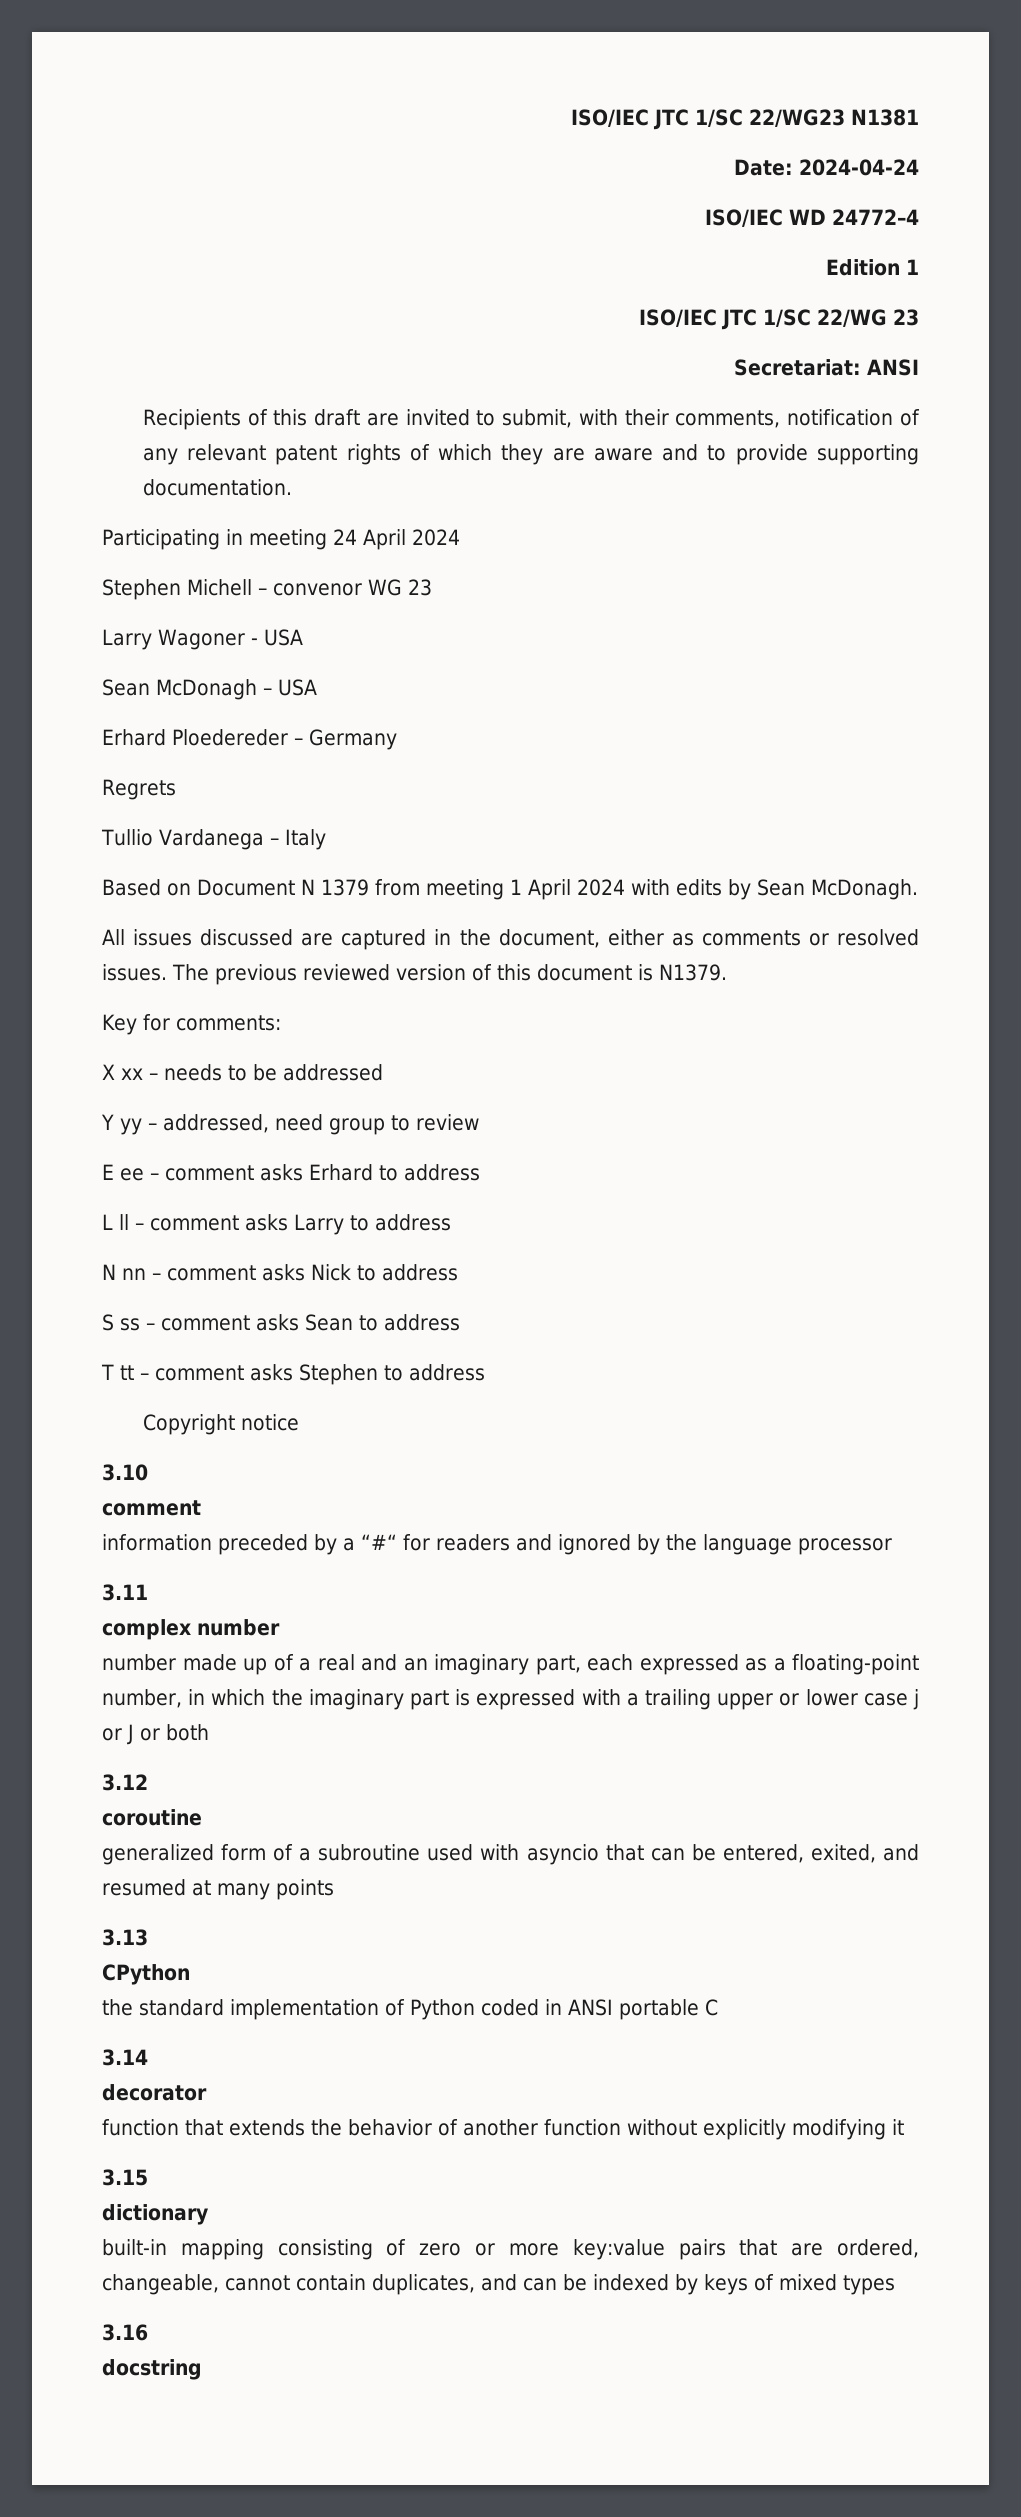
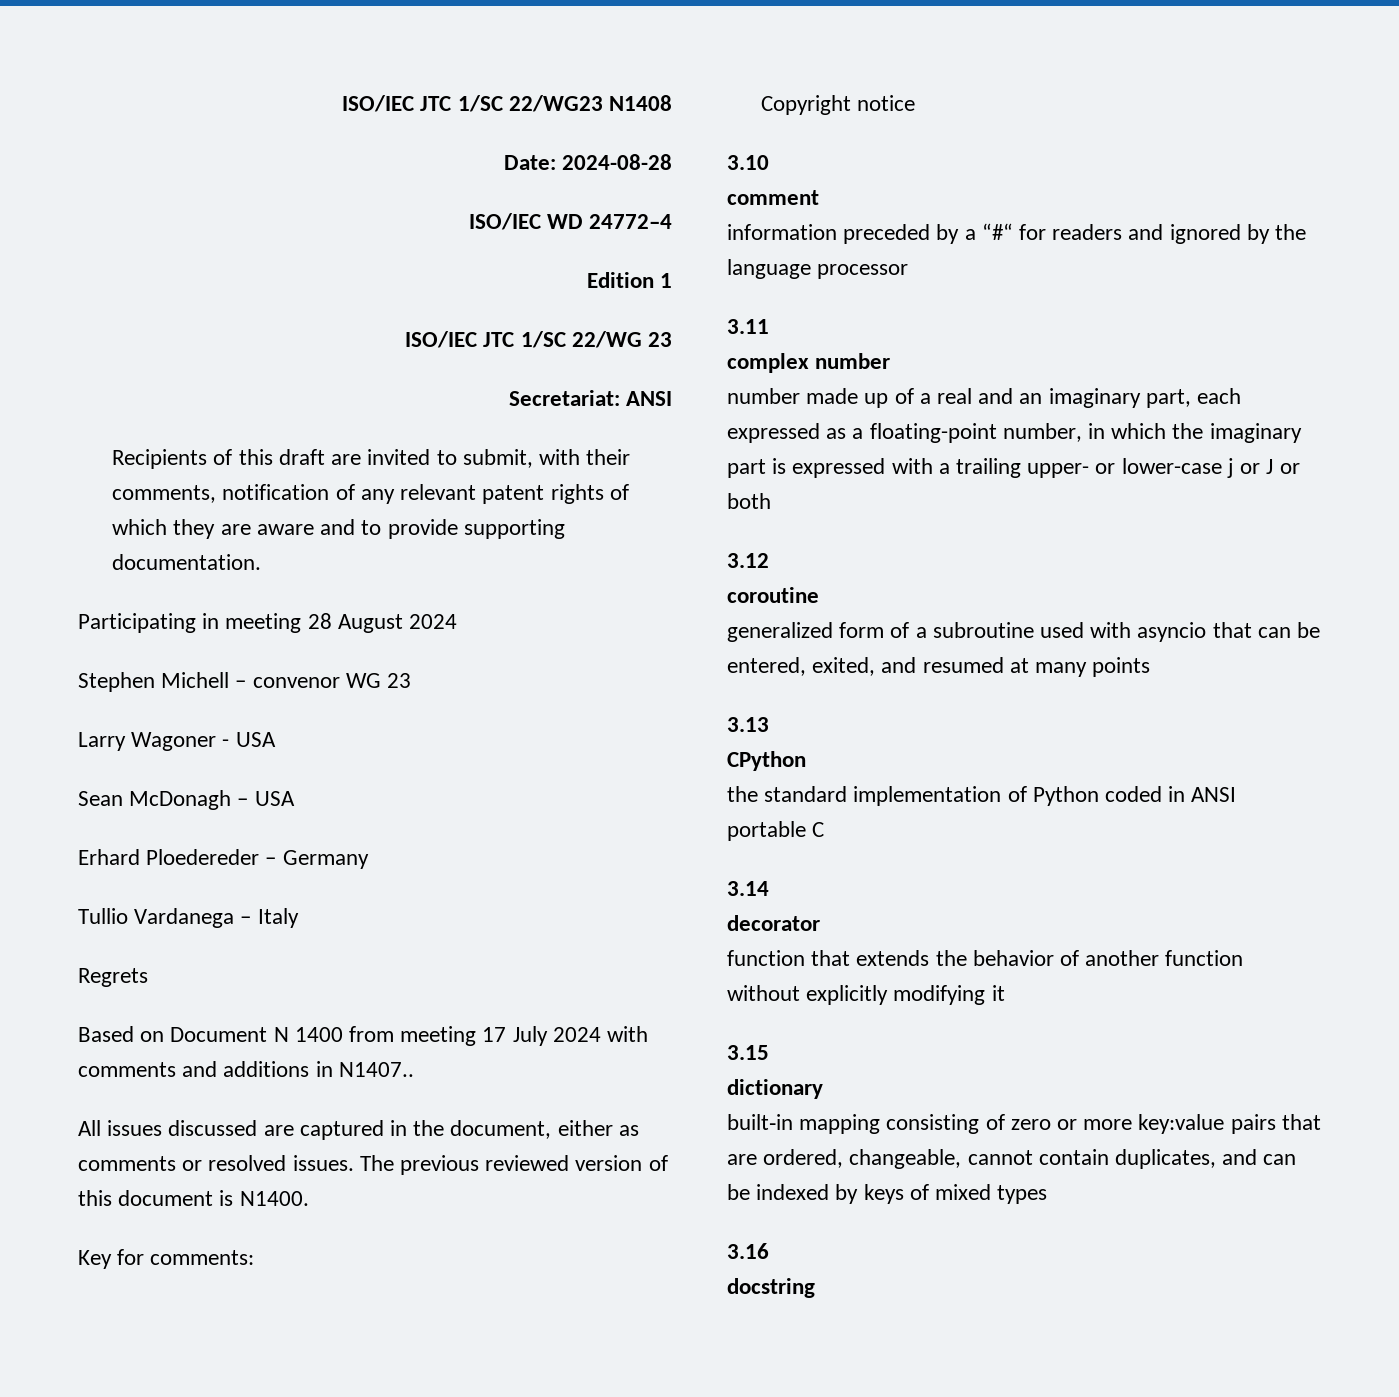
- ISO/IEC JTC 1/SC 22/WG23 N1381
+ ISO/IEC JTC 1/SC 22/WG23 N1408
- Date: 2024-04-24
+ Date: 2024-08-28
- Participating in meeting 24 April 2024
+ Participating in meeting 28 August 2024
- Regrets
+ Regrets
- Based on Document N 1379 from meeting 1 April 2024 with edits by Sean McDonagh.
+ Based on Document N 1400 from meeting 17 July 2024 with comments and additions in N1407..
- The previous reviewed version of this document is N1379.
+ The previous reviewed version of this document is N1400.
- X xx – needs to be addressed
- Y yy – addressed, need group to review
- E ee – comment asks Erhard to address
- L ll – comment asks Larry to address
- N nn – comment asks Nick to address
- S ss – comment asks Sean to address
- T tt – comment asks Stephen to address
- number made up of a real and an imaginary part, each expressed as a floating-point number, in which the imaginary part is expressed with a trailing upper or lower case j or J or both
+ number made up of a real and an imaginary part, each expressed as a floating-point number, in which the imaginary part is expressed with a trailing upper- or lower-case j or J or both

